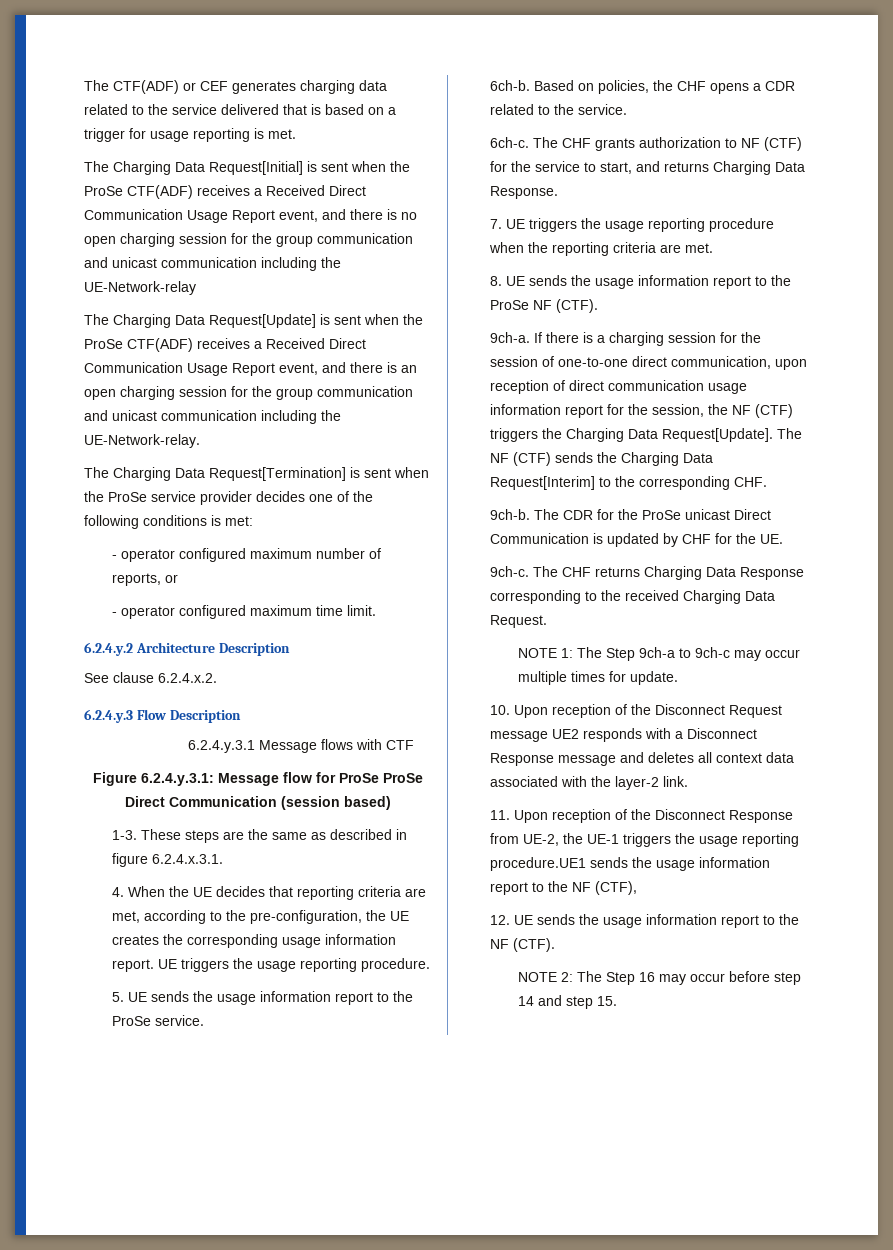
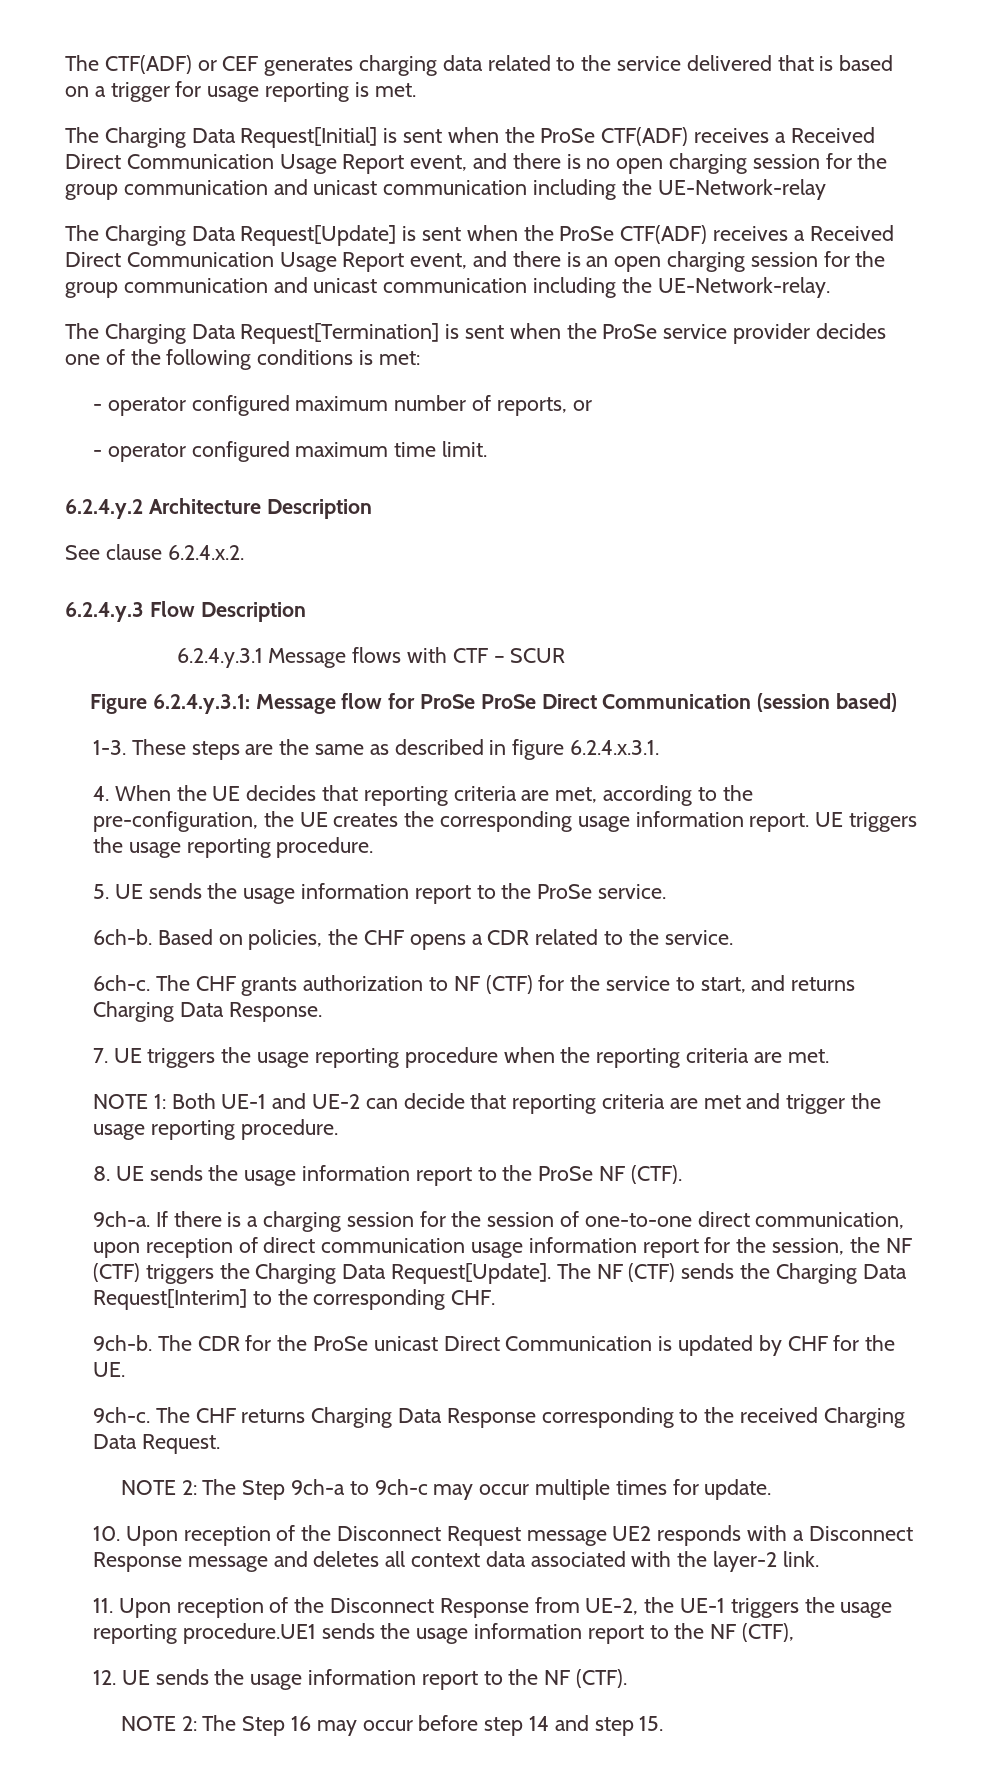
- 6.2.4.y.3.1 Message flows with CTF
+ 6.2.4.y.3.1 Message flows with CTF – SCUR
+ NOTE 1: Both UE-1 and UE-2 can decide that reporting criteria are met and trigger the usage reporting procedure.
- NOTE 1: The Step 9ch-a to 9ch-c may occur multiple times for update.
+ NOTE 2: The Step 9ch-a to 9ch-c may occur multiple times for update.

